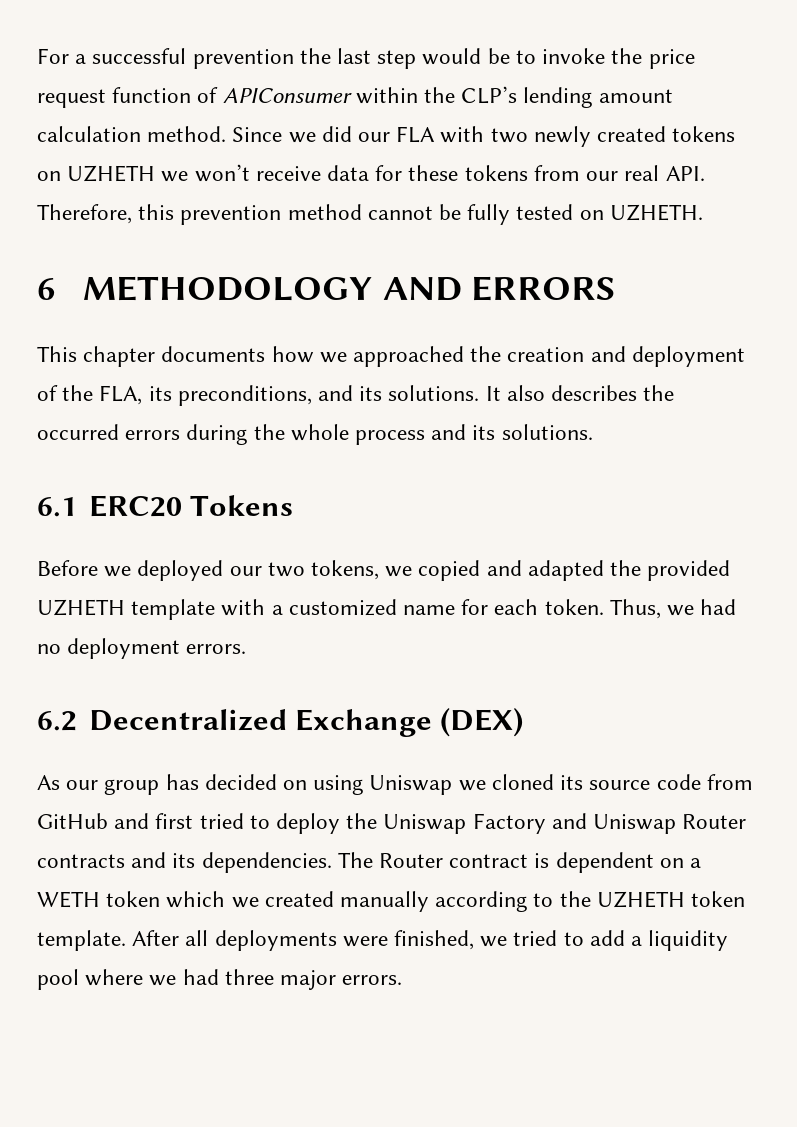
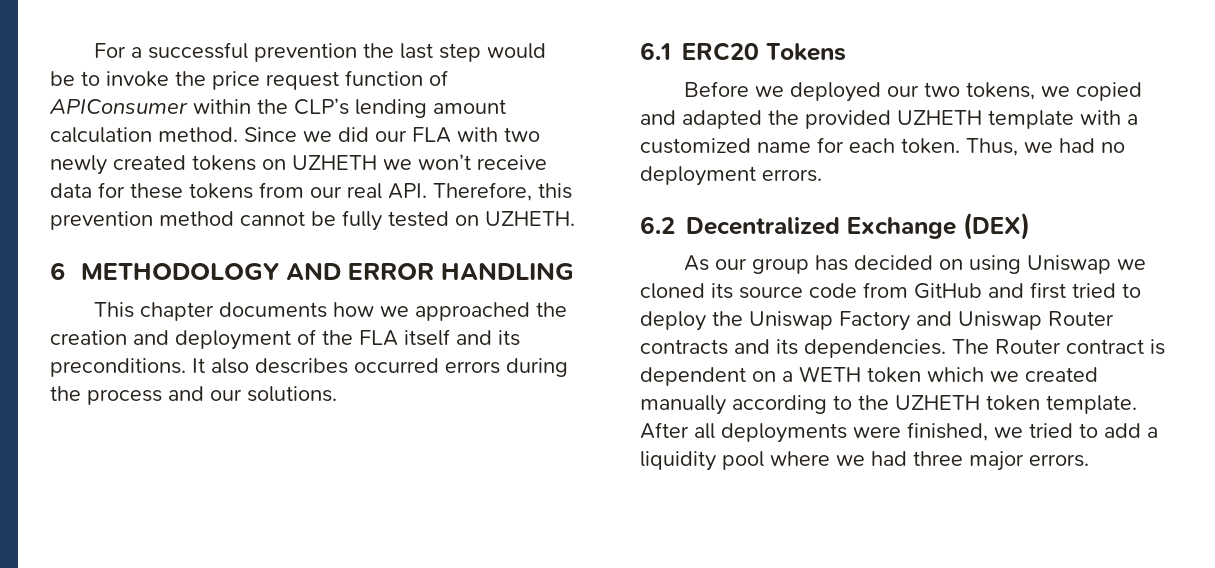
- 6 METHODOLOGY AND ERRORS
+ 6 METHODOLOGY AND ERROR HANDLING
- This chapter documents how we approached the creation and deployment of the FLA, its preconditions, and its solutions.
+ This chapter documents how we approached the creation and deployment of the FLA itself and its preconditions.
- It also describes the occurred errors during the whole process and its solutions.
+ It also describes occurred errors during the process and our solutions.

